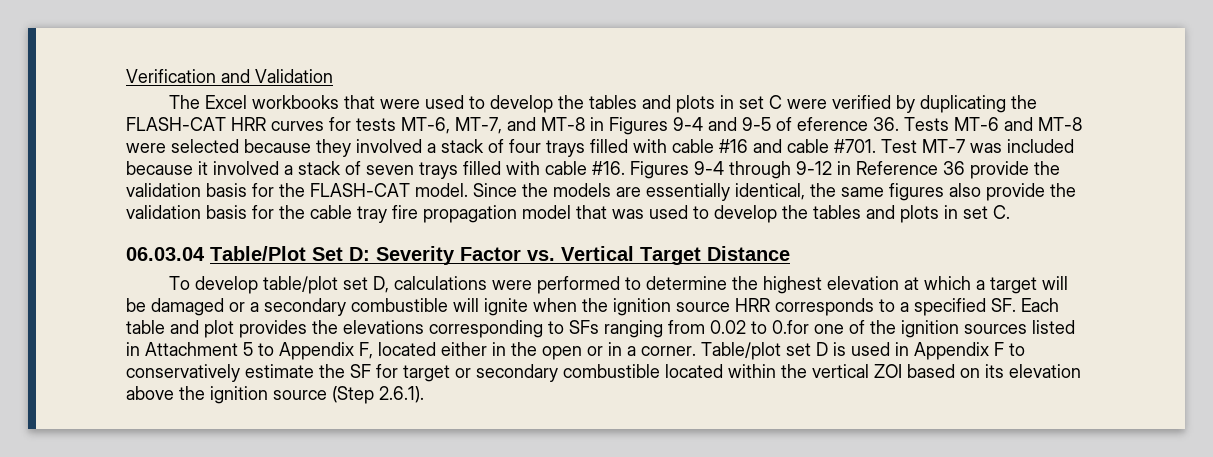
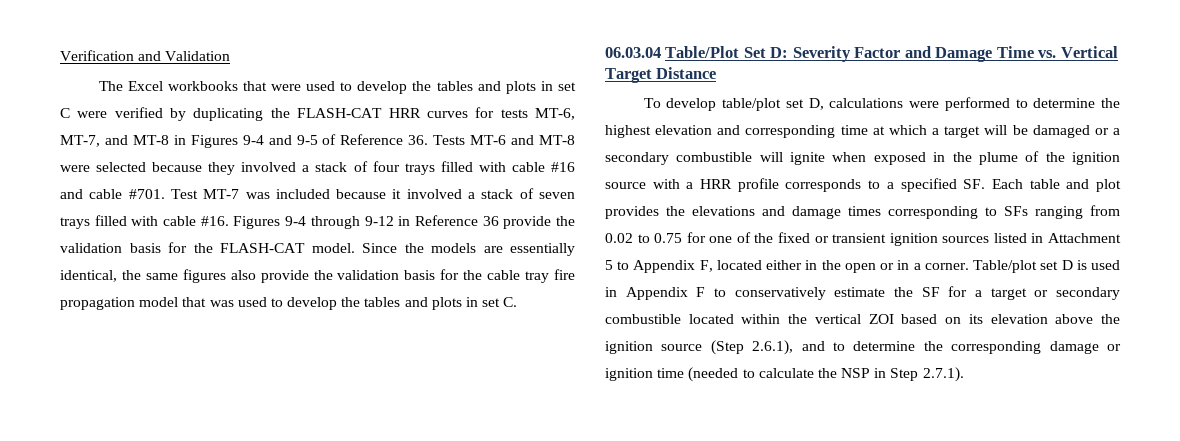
- The Excel workbooks that were used to develop the tables and plots in set C were verified by duplicating the FLASH-CAT HRR curves for tests MT-6, MT-7, and MT-8 in Figures 9-4 and 9-5 of eference 36. Tests MT-6 and MT-8 were selected because they involved a stack of four trays filled with cable #16 and cable #701.
+ The Excel workbooks that were used to develop the tables and plots in set C were verified by duplicating the FLASH-CAT HRR curves for tests MT-6, MT-7, and MT-8 in Figures 9-4 and 9-5 of Reference 36. Tests MT-6 and MT-8 were selected because they involved a stack of four trays filled with cable #16 and cable #701.
- 06.03.04 Table/Plot Set D: Severity Factor vs. Vertical Target Distance
+ 06.03.04 Table/Plot Set D: Severity Factor and Damage Time vs. Vertical Target Distance
- To develop table/plot set D, calculations were performed to determine the highest elevation at which a target will be damaged or a secondary combustible will ignite when the ignition source HRR corresponds to a specified SF. Each table and plot provides the elevations corresponding to SFs ranging from 0.02 to 0.for one of the ignition sources listed in Attachment 5 to Appendix F, located either in the open or in a corner.
+ To develop table/plot set D, calculations were performed to determine the highest elevation and corresponding time at which a target will be damaged or a secondary combustible will ignite when exposed in the plume of the ignition source with a HRR profile corresponds to a specified SF. Each table and plot provides the elevations and damage times corresponding to SFs ranging from 0.02 to 0.75 for one of the fixed or transient ignition sources listed in Attachment 5 to Appendix F, located either in the open or in a corner.
- Table/plot set D is used in Appendix F to conservatively estimate the SF for target or secondary combustible located within the vertical ZOI based on its elevation above the ignition source (Step 2.6.1).
+ Table/plot set D is used in Appendix F to conservatively estimate the SF for a target or secondary combustible located within the vertical ZOI based on its elevation above the ignition source (Step 2.6.1), and to determine the corresponding damage or ignition time (needed to calculate the NSP in Step 2.7.1).

